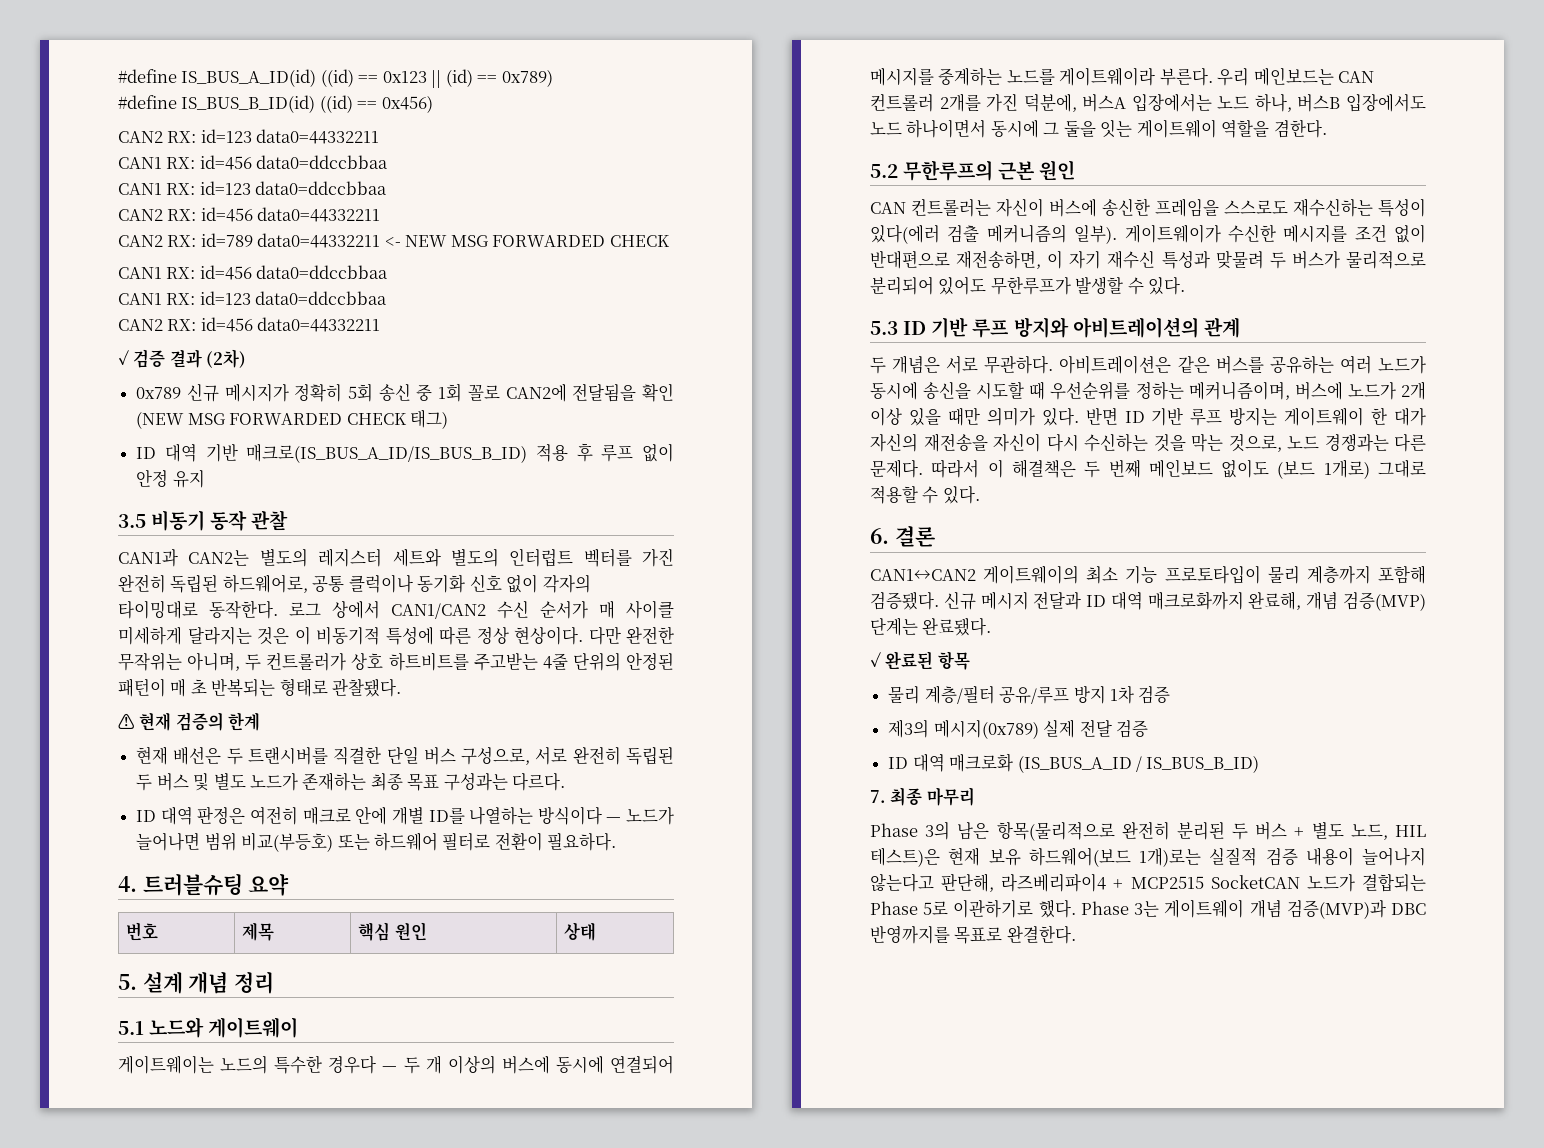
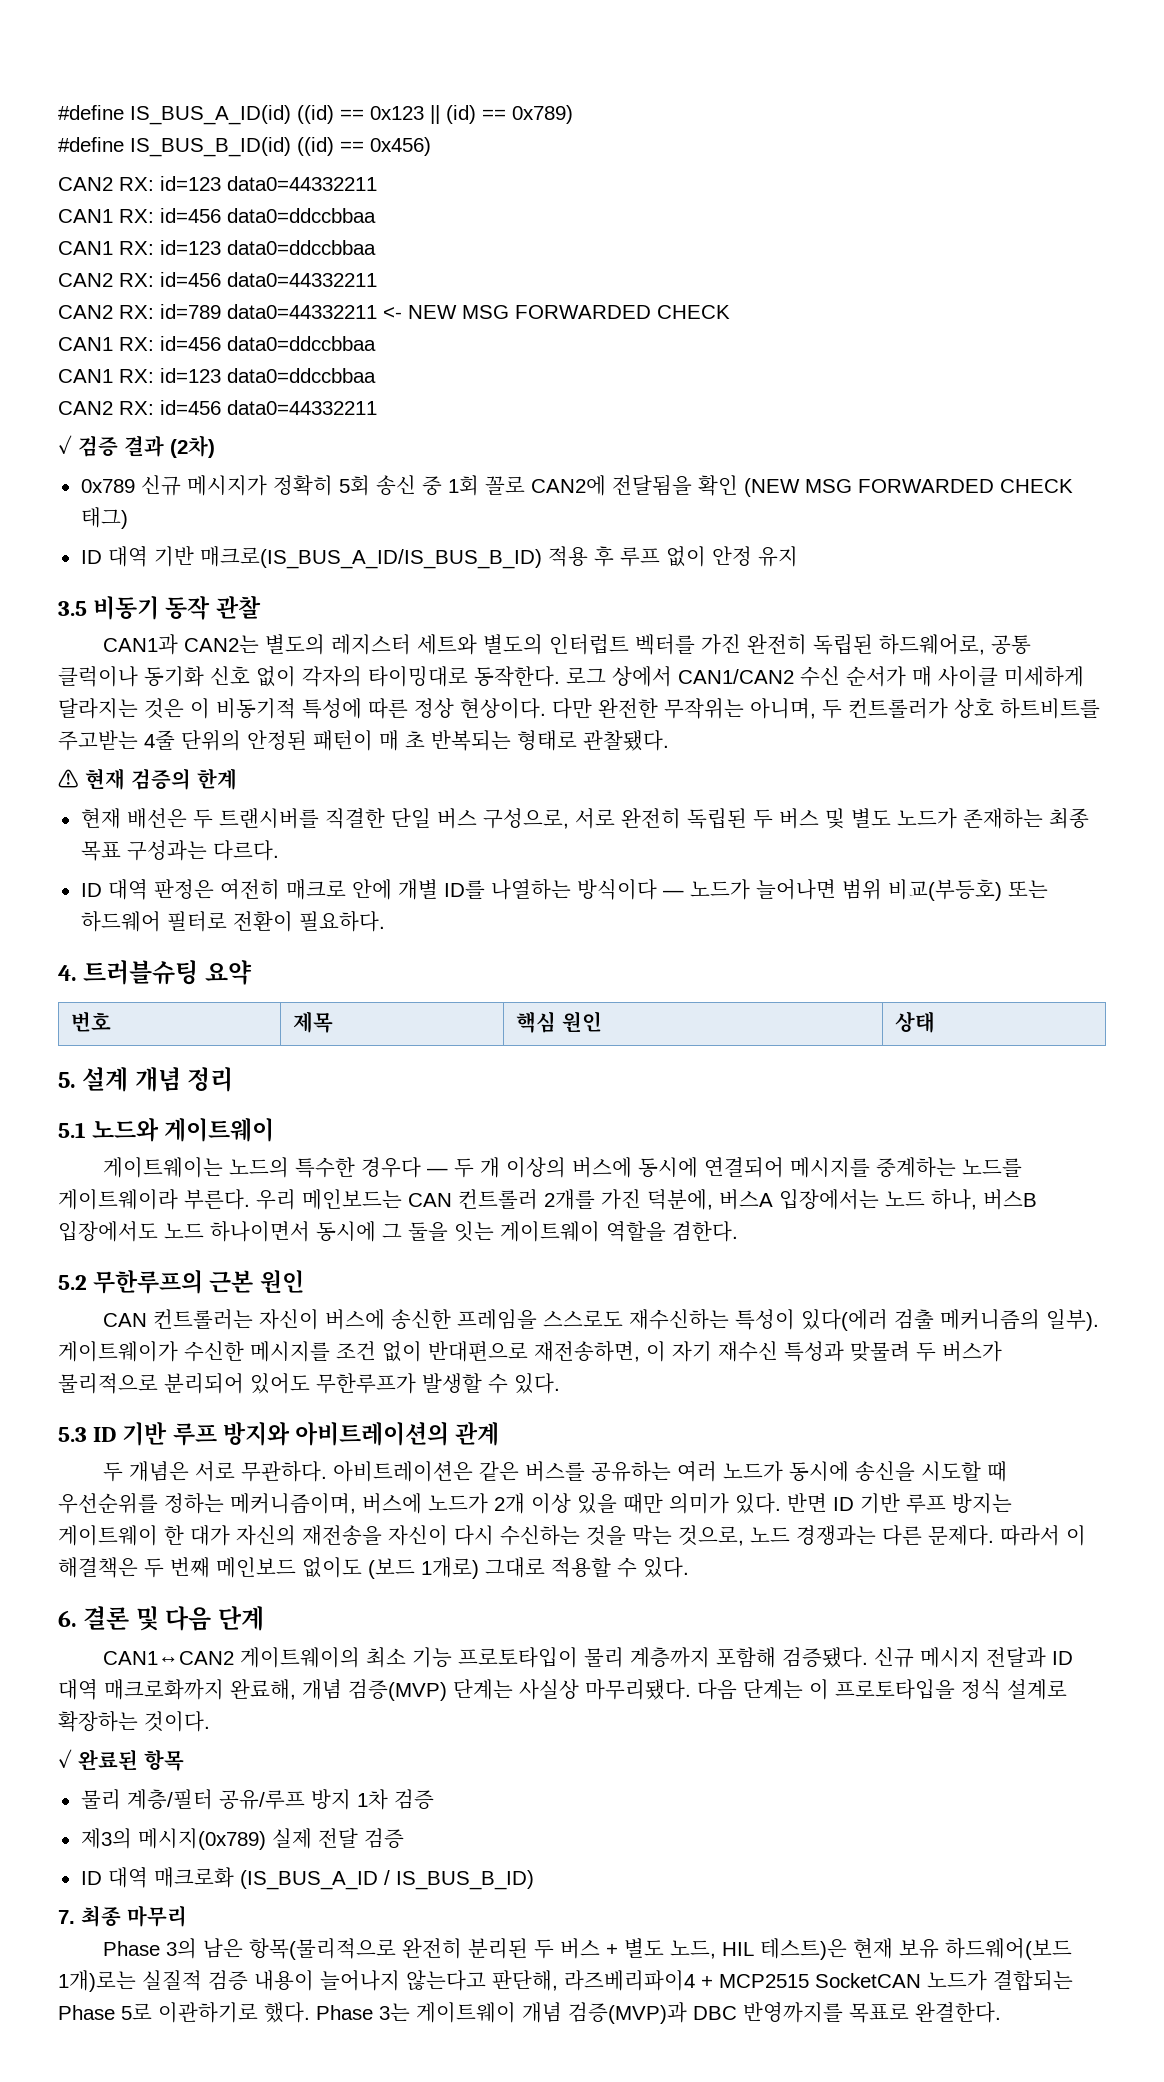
- 6. 결론
+ 6. 결론 및 다음 단계
- 신규 메시지 전달과 ID 대역 매크로화까지 완료해, 개념 검증(MVP) 단계는 완료됐다.
+ 신규 메시지 전달과 ID 대역 매크로화까지 완료해, 개념 검증(MVP) 단계는 사실상 마무리됐다. 다음 단계는 이 프로토타입을 정식 설계로 확장하는 것이다.

